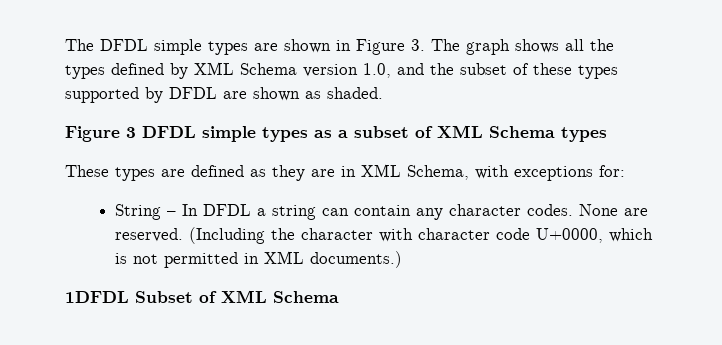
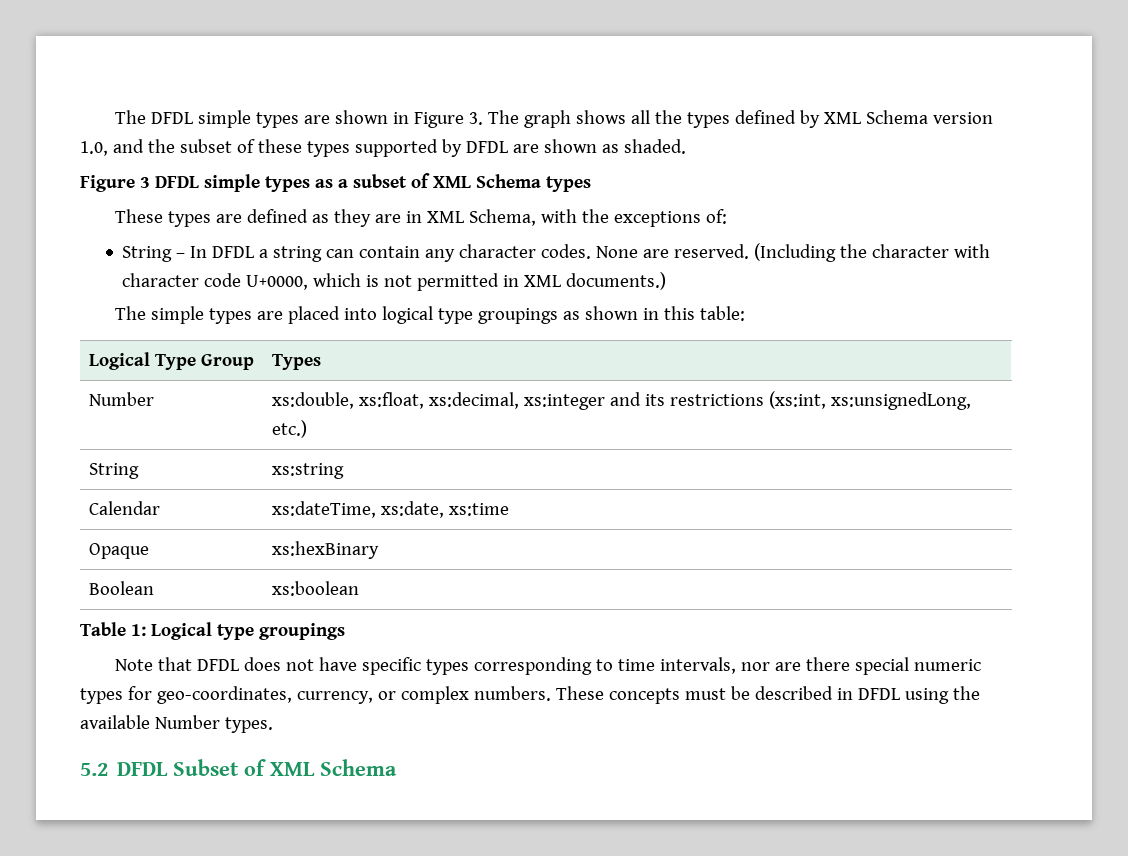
- These types are defined as they are in XML Schema, with exceptions for:
+ These types are defined as they are in XML Schema, with the exceptions of:
- 1DFDL Subset of XML Schema
+ The simple types are placed into logical type groupings as shown in this table:
+ Logical Type Group | Types
+ Number | xs:double, xs:float, xs:decimal, xs:integer and its restrictions (xs:int, xs:unsignedLong, etc.)
+ String | xs:string
+ Calendar | xs:dateTime, xs:date, xs:time
+ Opaque | xs:hexBinary
+ Boolean | xs:boolean
+ Table 1: Logical type groupings
+ Note that DFDL does not have specific types corresponding to time intervals, nor are there special numeric types for geo-coordinates, currency, or complex numbers. These concepts must be described in DFDL using the available Number types.
+ 5.2 DFDL Subset of XML Schema

